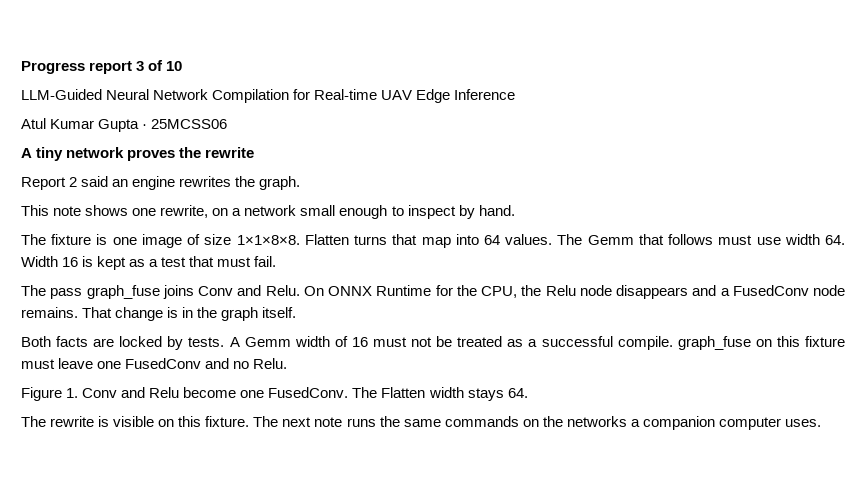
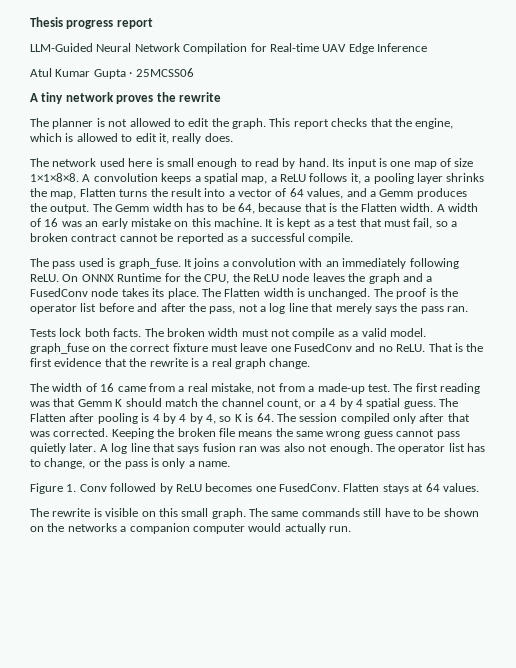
- Progress report 3 of 10
+ Thesis progress report
- Report 2 said an engine rewrites the graph.
- This note shows one rewrite, on a network small enough to inspect by hand.
- The fixture is one image of size 1×1×8×8.
+ The planner is not allowed to edit the graph. This report checks that the engine, which is allowed to edit it, really does.
+ The network used here is small enough to read by hand. Its input is one map of size 1×1×8×8.
- Flatten turns that map into 64 values. The Gemm that follows must use width 64. Width 16 is kept as a test that must fail.
- The pass graph_fuse joins Conv and Relu.
+ A convolution keeps a spatial map, a ReLU follows it, a pooling layer shrinks the map, Flatten turns the result into a vector of 64 values, and a Gemm produces the output. The Gemm width has to be 64, because that is the Flatten width. A width of 16 was an early mistake on this machine. It is kept as a test that must fail, so a broken contract cannot be reported as a successful compile.
+ The pass used is graph_fuse. It joins a convolution with an immediately following ReLU.
- On ONNX Runtime for the CPU, the Relu node disappears and a FusedConv node remains. That change is in the graph itself.
- Both facts are locked by tests. A Gemm width of 16 must not be treated as a successful compile. graph_fuse on this fixture must leave one FusedConv and no Relu.
- Figure 1. Conv and Relu become one FusedConv. The Flatten width stays 64.
+ On ONNX Runtime for the CPU, the ReLU node leaves the graph and a FusedConv node takes its place. The Flatten width is unchanged. The proof is the operator list before and after the pass, not a log line that merely says the pass ran.
+ Tests lock both facts. The broken width must not compile as a valid model. graph_fuse on the correct fixture must leave one FusedConv and no ReLU. That is the first evidence that the rewrite is a real graph change.
+ The width of 16 came from a real mistake, not from a made-up test. The first reading was that Gemm K should match the channel count, or a 4 by 4 spatial guess. The Flatten after pooling is 4 by 4 by 4, so K is 64. The session compiled only after that was corrected. Keeping the broken file means the same wrong guess cannot pass quietly later. A log line that says fusion ran was also not enough. The operator list has to change, or the pass is only a name.
+ Figure 1. Conv followed by ReLU becomes one FusedConv. Flatten stays at 64 values.
- The rewrite is visible on this fixture. The next note runs the same commands on the networks a companion computer uses.
+ The rewrite is visible on this small graph. The same commands still have to be shown on the networks a companion computer would actually run.

